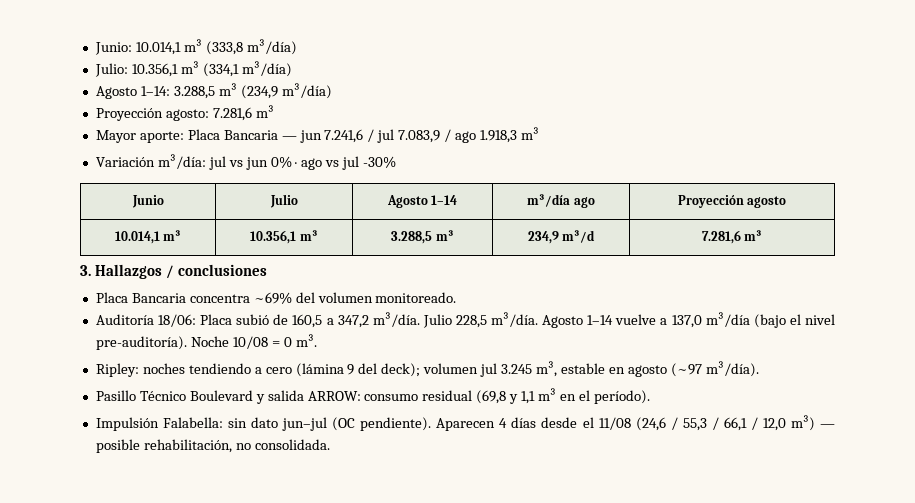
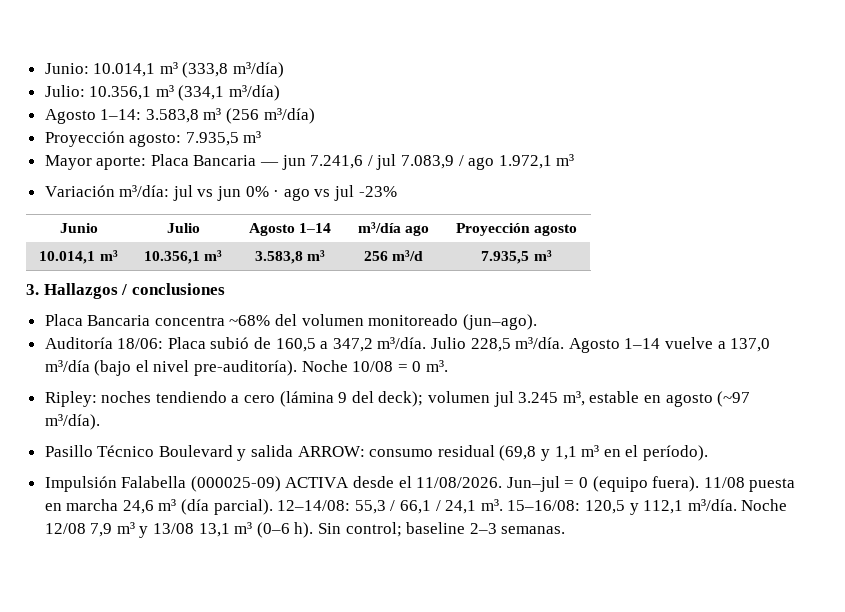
- Agosto 1–14: 3.288,5 m³ (234,9 m³/día)
+ Agosto 1–14: 3.583,8 m³ (256 m³/día)
- Proyección agosto: 7.281,6 m³
+ Proyección agosto: 7.935,5 m³
- Mayor aporte: Placa Bancaria — jun 7.241,6 / jul 7.083,9 / ago 1.918,3 m³
+ Mayor aporte: Placa Bancaria — jun 7.241,6 / jul 7.083,9 / ago 1.972,1 m³
- Variación m³/día: jul vs jun 0% · ago vs jul -30%
+ Variación m³/día: jul vs jun 0% · ago vs jul -23%
- 10.014,1 m³ | 10.356,1 m³ | 3.288,5 m³ | 234,9 m³/d | 7.281,6 m³
+ 10.014,1 m³ | 10.356,1 m³ | 3.583,8 m³ | 256 m³/d | 7.935,5 m³
- Placa Bancaria concentra ~69% del volumen monitoreado.
+ Placa Bancaria concentra ~68% del volumen monitoreado (jun–ago).
- Impulsión Falabella: sin dato jun–jul (OC pendiente). Aparecen 4 días desde el 11/08 (24,6 / 55,3 / 66,1 / 12,0 m³) — posible rehabilitación, no consolidada.
+ Impulsión Falabella (000025-09) ACTIVA desde el 11/08/2026. Jun–jul = 0 (equipo fuera). 11/08 puesta en marcha 24,6 m³ (día parcial). 12–14/08: 55,3 / 66,1 / 24,1 m³. 15–16/08: 120,5 y 112,1 m³/día. Noche 12/08 7,9 m³ y 13/08 13,1 m³ (0–6 h). Sin control; baseline 2–3 semanas.

